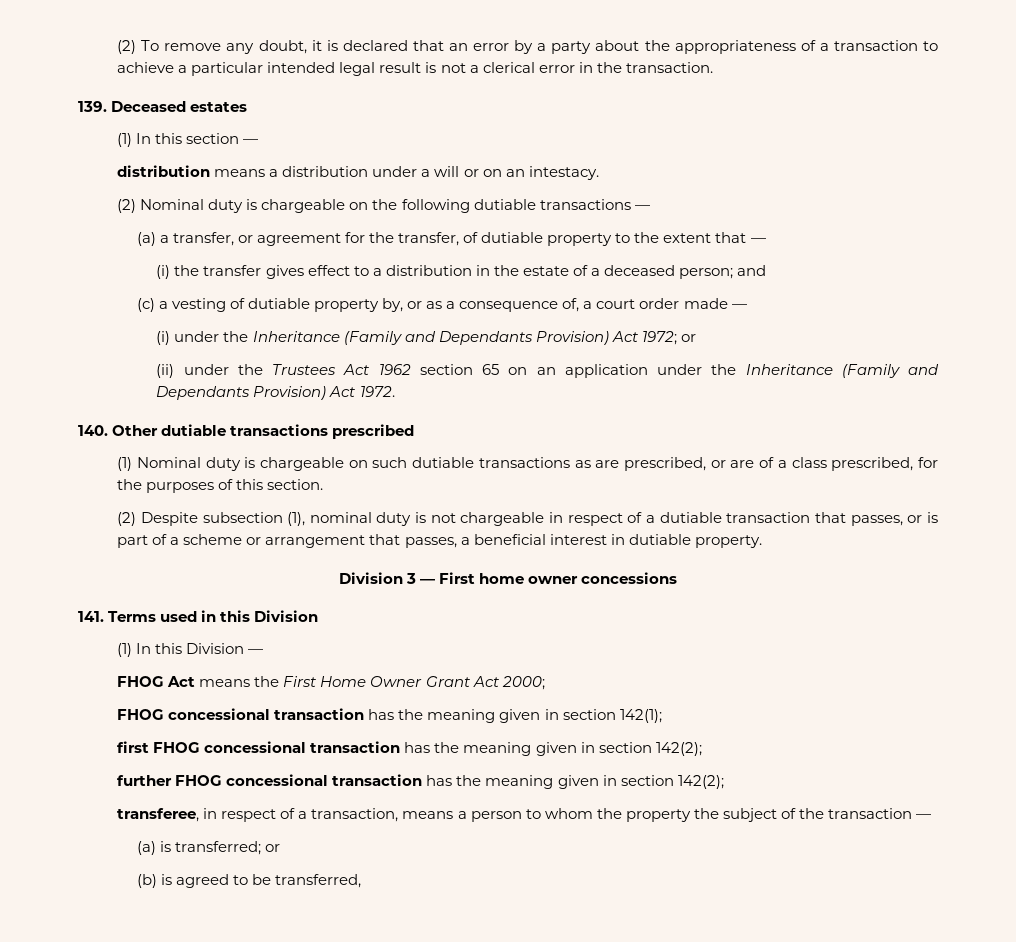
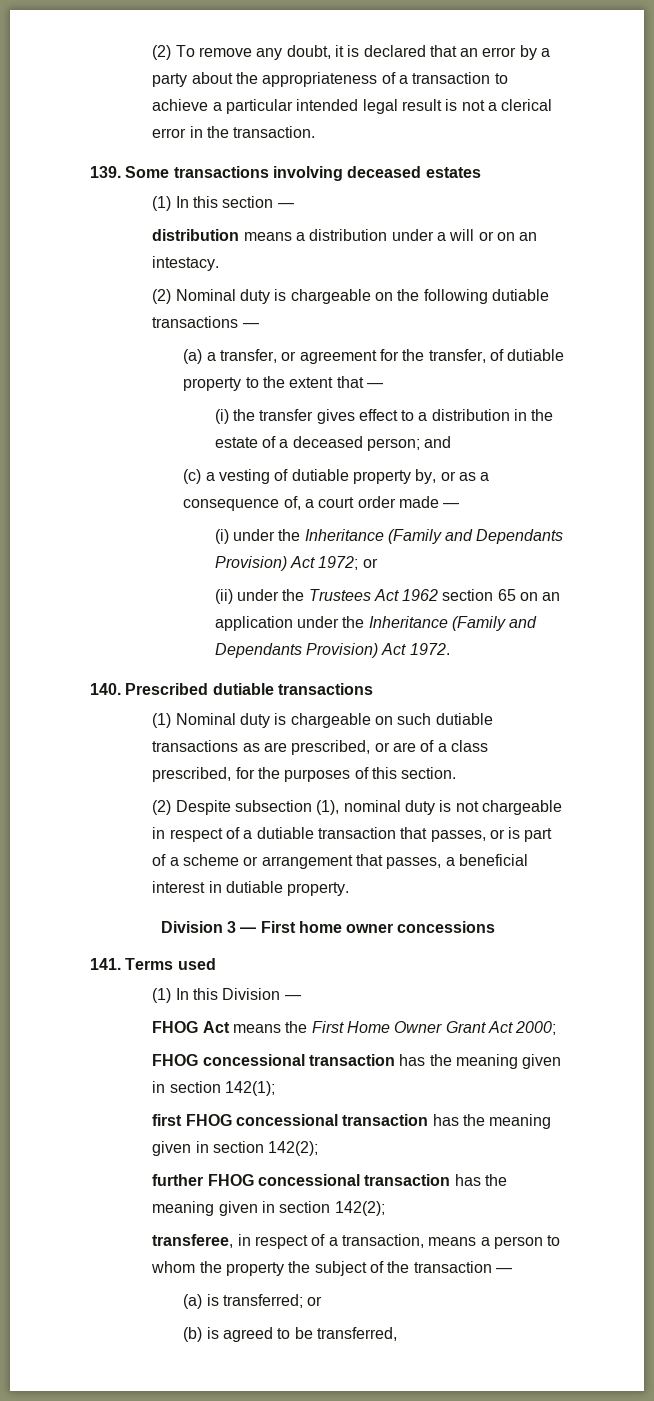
- 139. Deceased estates
+ 139. Some transactions involving deceased estates
- 140. Other dutiable transactions prescribed
+ 140. Prescribed dutiable transactions
- 141. Terms used in this Division
+ 141. Terms used

